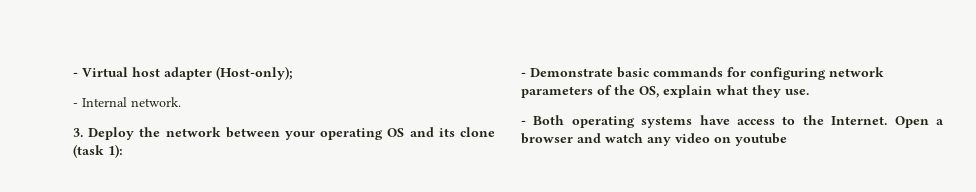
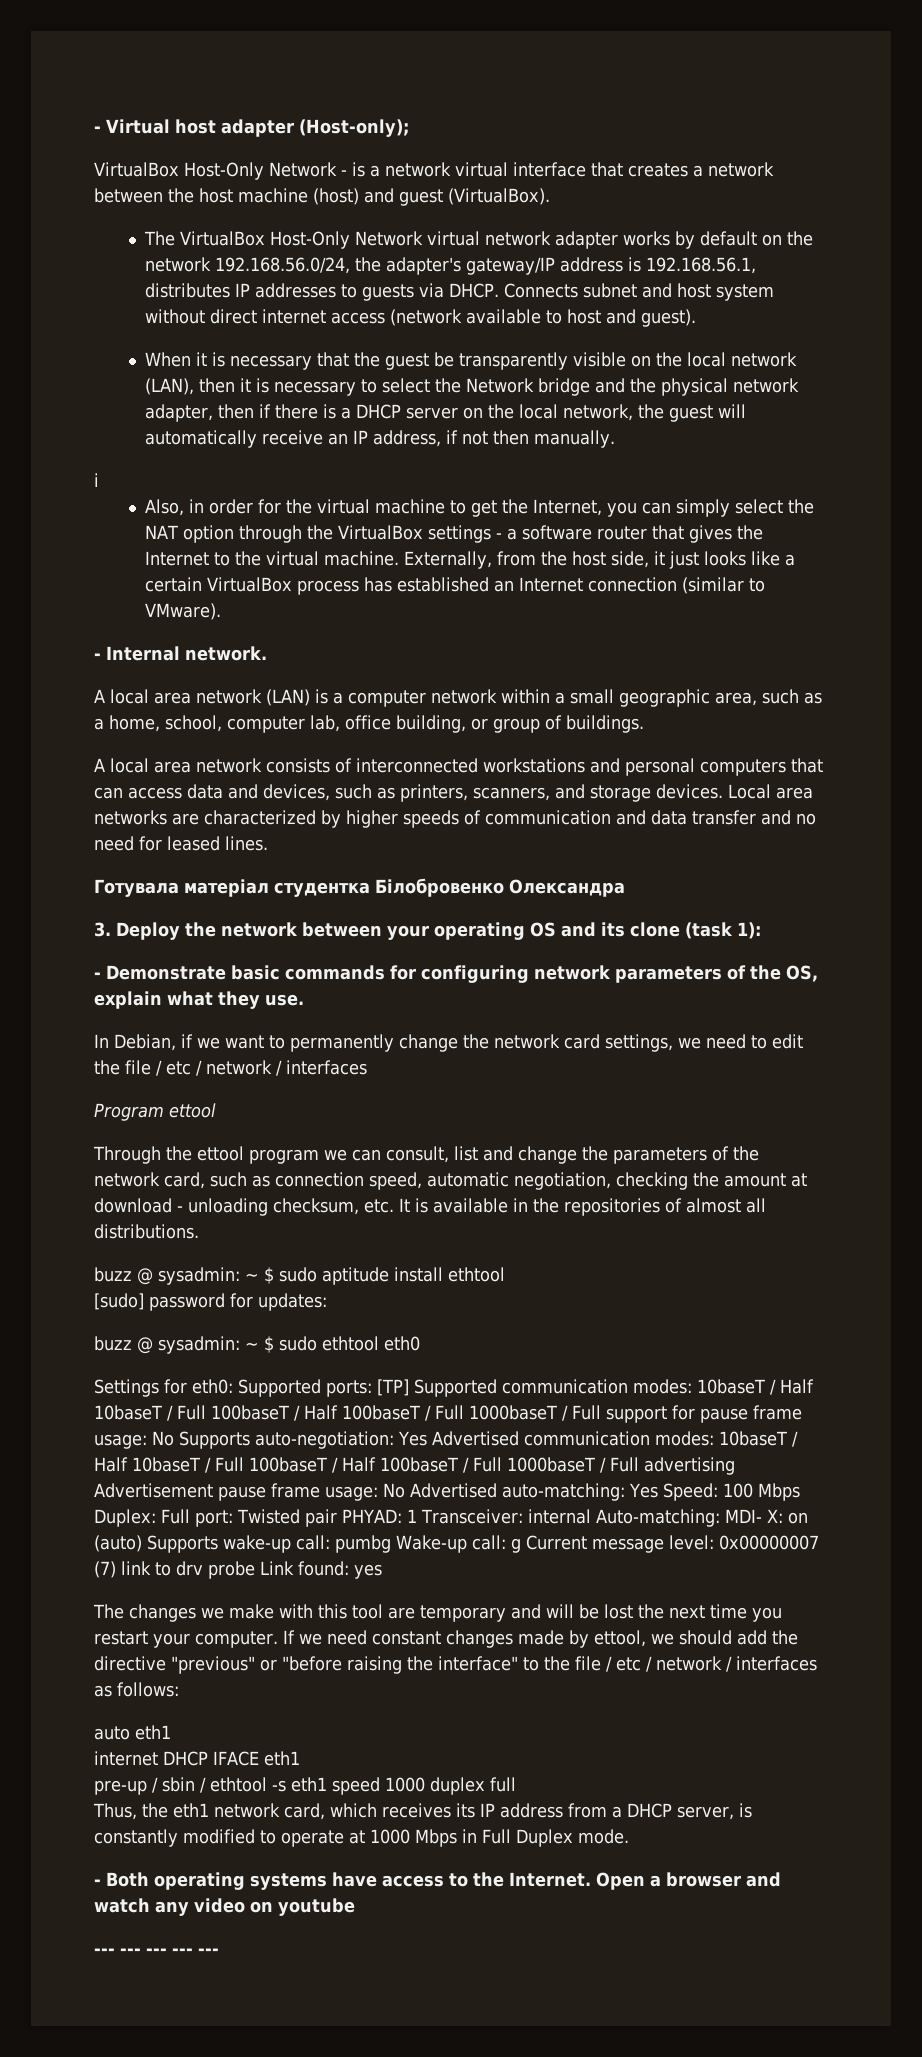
+ VirtualBox Host-Only Network - is a network virtual interface that creates a network between the host machine (host) and guest (VirtualBox).
+ The VirtualBox Host-Only Network virtual network adapter works by default on the network 192.168.56.0/24, the adapter's gateway/IP address is 192.168.56.1, distributes IP addresses to guests via DHCP. Connects subnet and host system without direct internet access (network available to host and guest).
+ When it is necessary that the guest be transparently visible on the local network (LAN), then it is necessary to select the Network bridge and the physical network adapter, then if there is a DHCP server on the local network, the guest will automatically receive an IP address, if not then manually.
+ і
+ Also, in order for the virtual machine to get the Internet, you can simply select the NAT option through the VirtualBox settings - a software router that gives the Internet to the virtual machine. Externally, from the host side, it just looks like a certain VirtualBox process has established an Internet connection (similar to VMware).
  - Internal network.
+ A local area network (LAN) is a computer network within a small geographic area, such as a home, school, computer lab, office building, or group of buildings.
+ A local area network consists of interconnected workstations and personal computers that can access data and devices, such as printers, scanners, and storage devices. Local area networks are characterized by higher speeds of communication and data transfer and no need for leased lines.
+ Готувала матеріал студентка Білобровенко Олександра
+ In Debian, if we want to permanently change the network card settings, we need to edit the file / etc / network / interfaces
+ Program ettool
+ Through the ettool program we can consult, list and change the parameters of the network card, such as connection speed, automatic negotiation, checking the amount at download - unloading checksum, etc. It is available in the repositories of almost all distributions.
+ buzz @ sysadmin: ~ $ sudo aptitude install ethtool
+ [sudo] password for updates:
+ buzz @ sysadmin: ~ $ sudo ethtool eth0
+ Settings for eth0: Supported ports: [TP] Supported communication modes: 10baseT / Half 10baseT / Full 100baseT / Half 100baseT / Full 1000baseT / Full support for pause frame usage: No Supports auto-negotiation: Yes Advertised communication modes: 10baseT / Half 10baseT / Full 100baseT / Half 100baseT / Full 1000baseT / Full advertising Advertisement pause frame usage: No Advertised auto-matching: Yes Speed: 100 Mbps Duplex: Full port: Twisted pair PHYAD: 1 Transceiver: internal Auto-matching: MDI- X: on (auto) Supports wake-up call: pumbg Wake-up call: g Current message level: 0x00000007 (7) link to drv probe Link found: yes
+ The changes we make with this tool are temporary and will be lost the next time you restart your computer. If we need constant changes made by ettool, we should add the directive "previous" or "before raising the interface" to the file / etc / network / interfaces as follows:
+ auto eth1
+ internet DHCP IFACE eth1
+ pre-up / sbin / ethtool -s eth1 speed 1000 duplex full
+ Thus, the eth1 network card, which receives its IP address from a DHCP server, is constantly modified to operate at 1000 Mbps in Full Duplex mode.
+ --- --- --- --- ---

